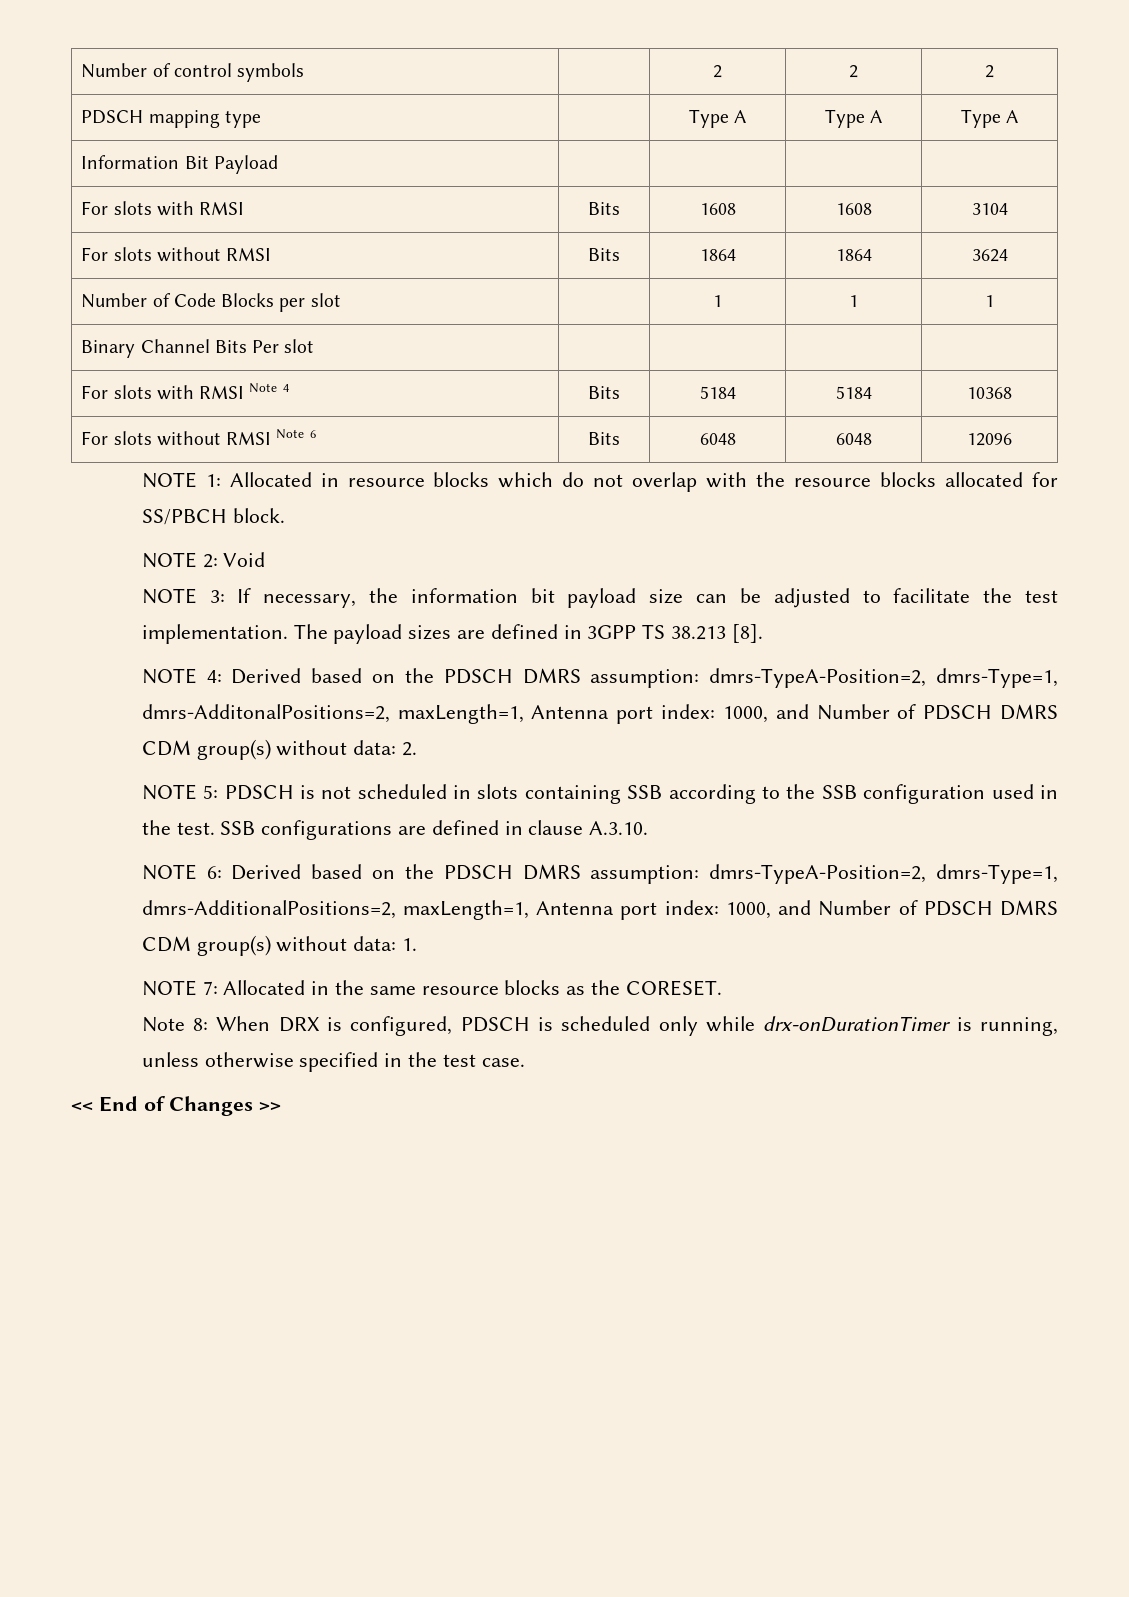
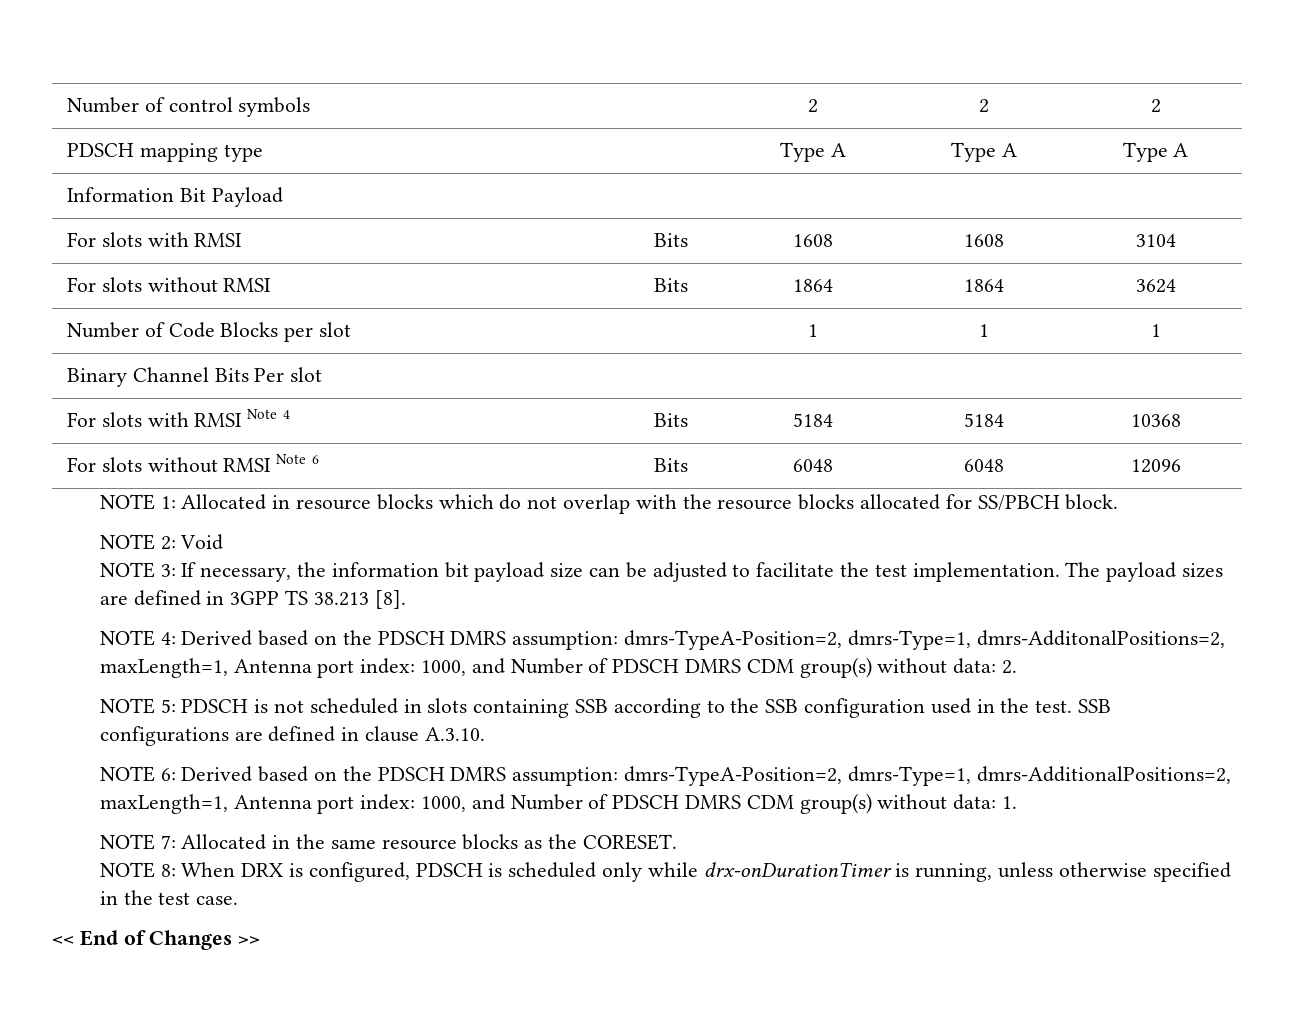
- Note 8: When DRX is configured, PDSCH is scheduled only while drx-onDurationTimer is running, unless otherwise specified in the test case.
+ NOTE 8: When DRX is configured, PDSCH is scheduled only while drx-onDurationTimer is running, unless otherwise specified in the test case.

